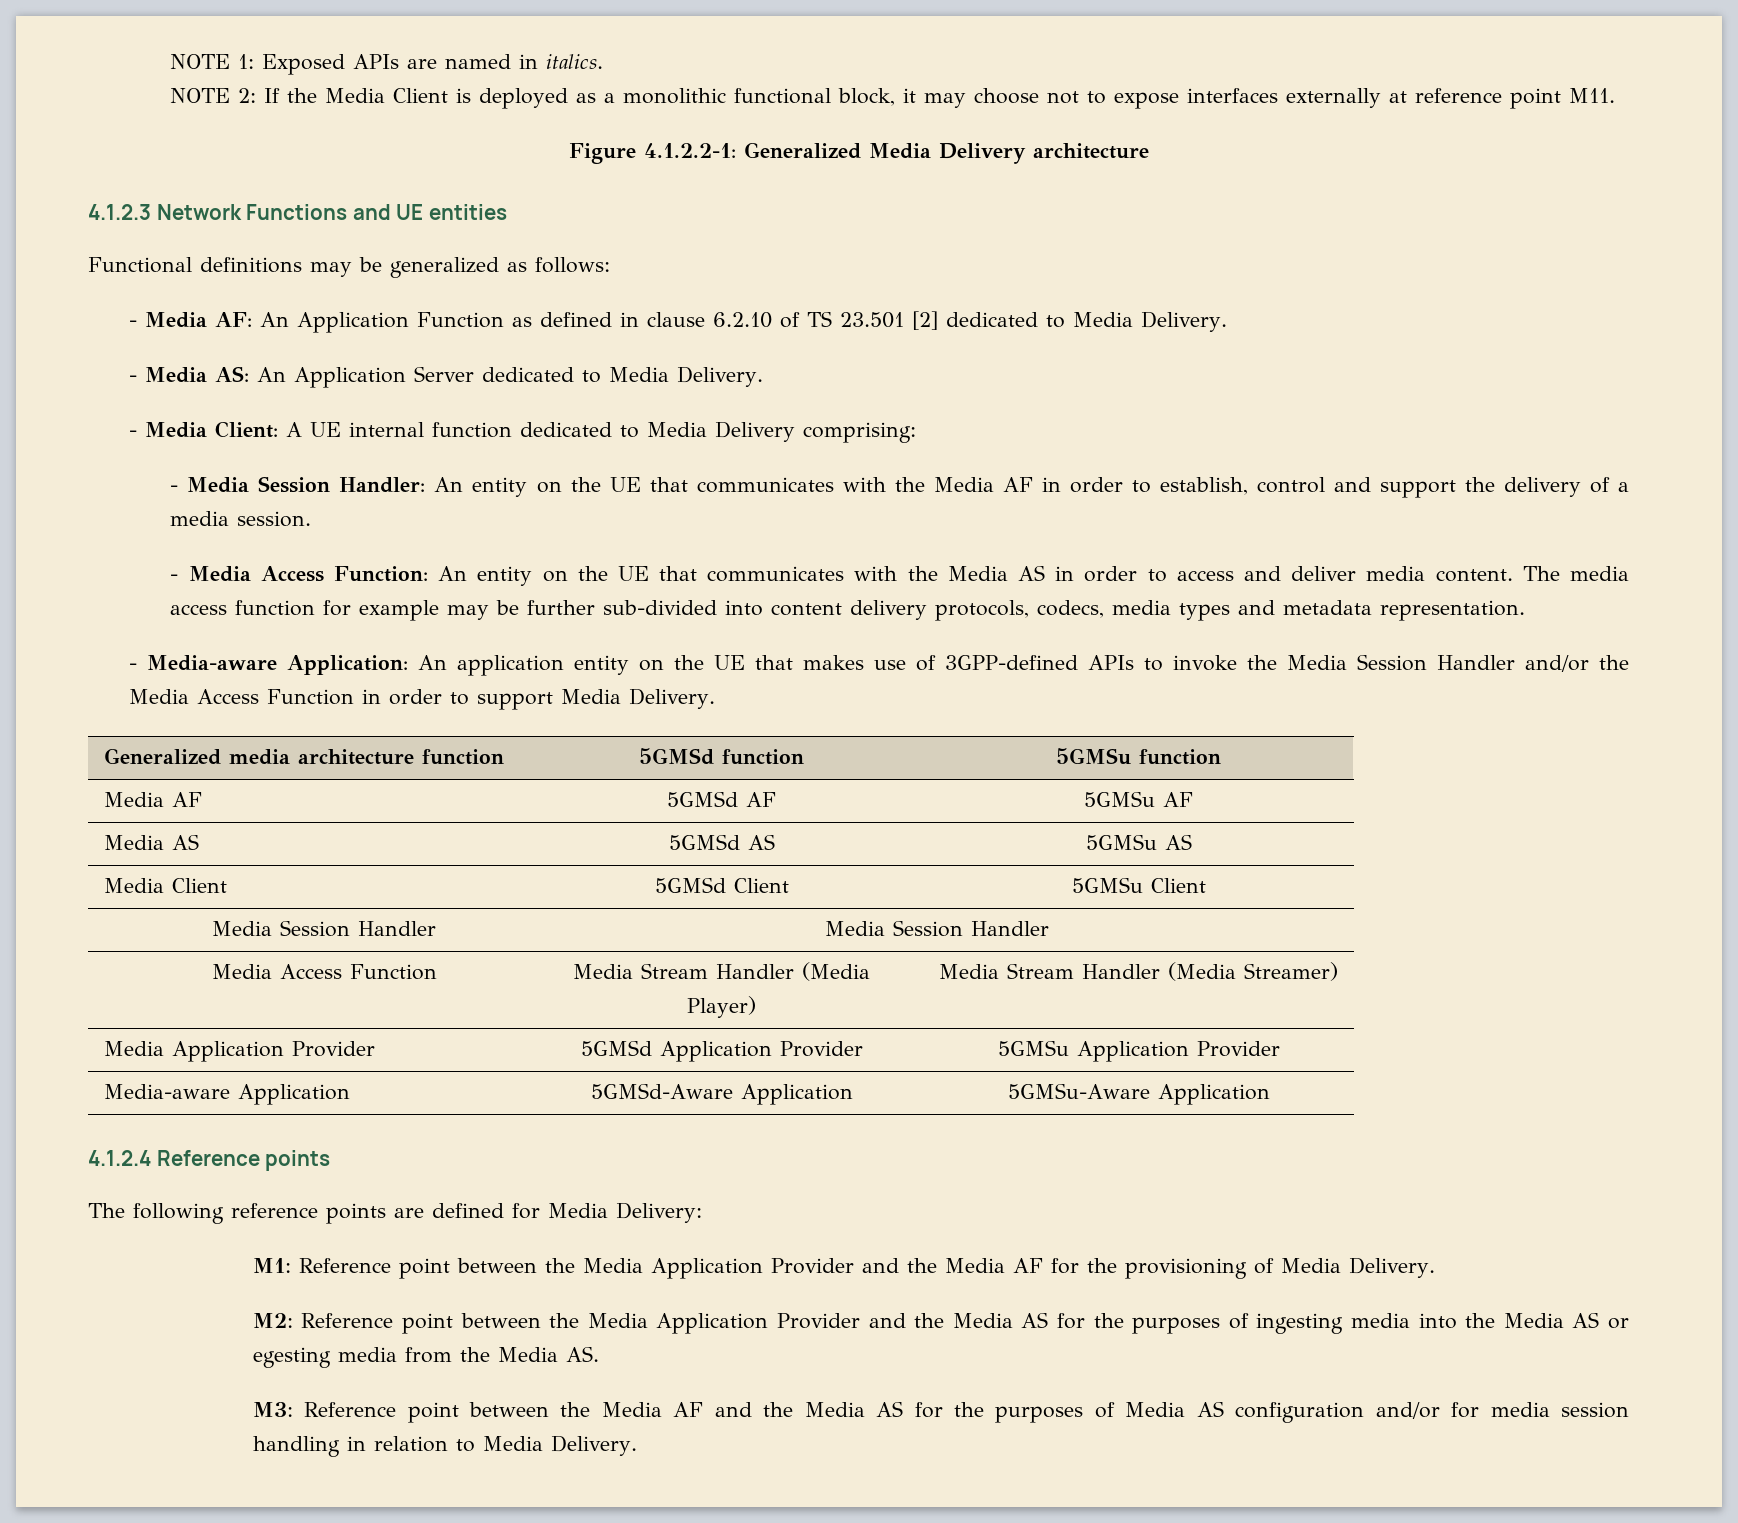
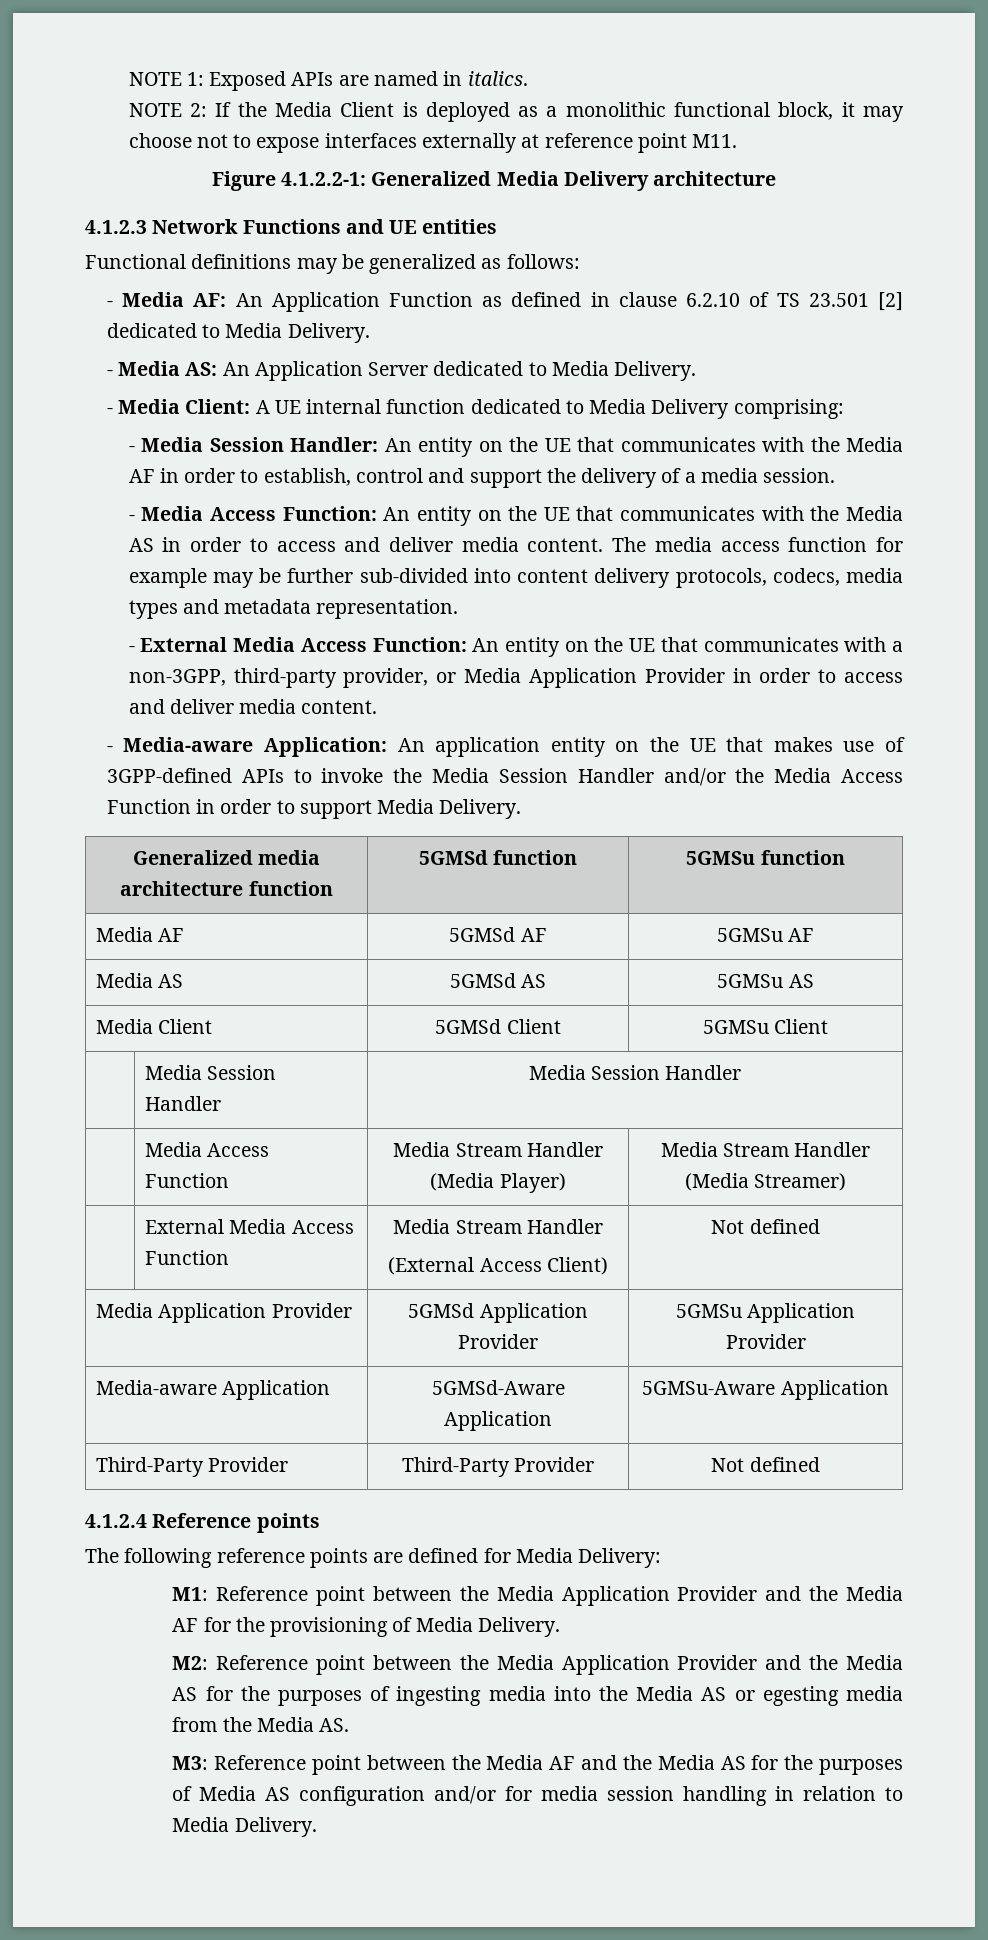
+ - External Media Access Function: An entity on the UE that communicates with a non-3GPP, third-party provider, or Media Application Provider in order to access and deliver media content.
+ | External Media Access Function | Media Stream Handler
+ (External Access Client) | Not defined
+ Third-Party Provider | Third-Party Provider | Not defined

